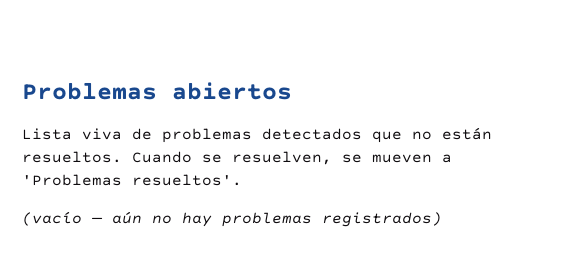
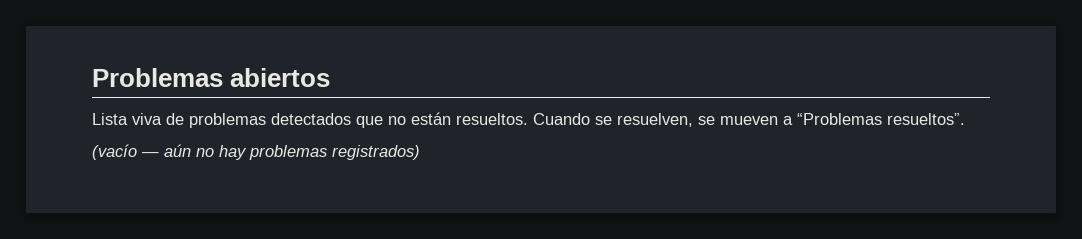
- Cuando se resuelven, se mueven a 'Problemas resueltos'.
+ Cuando se resuelven, se mueven a “Problemas resueltos”.

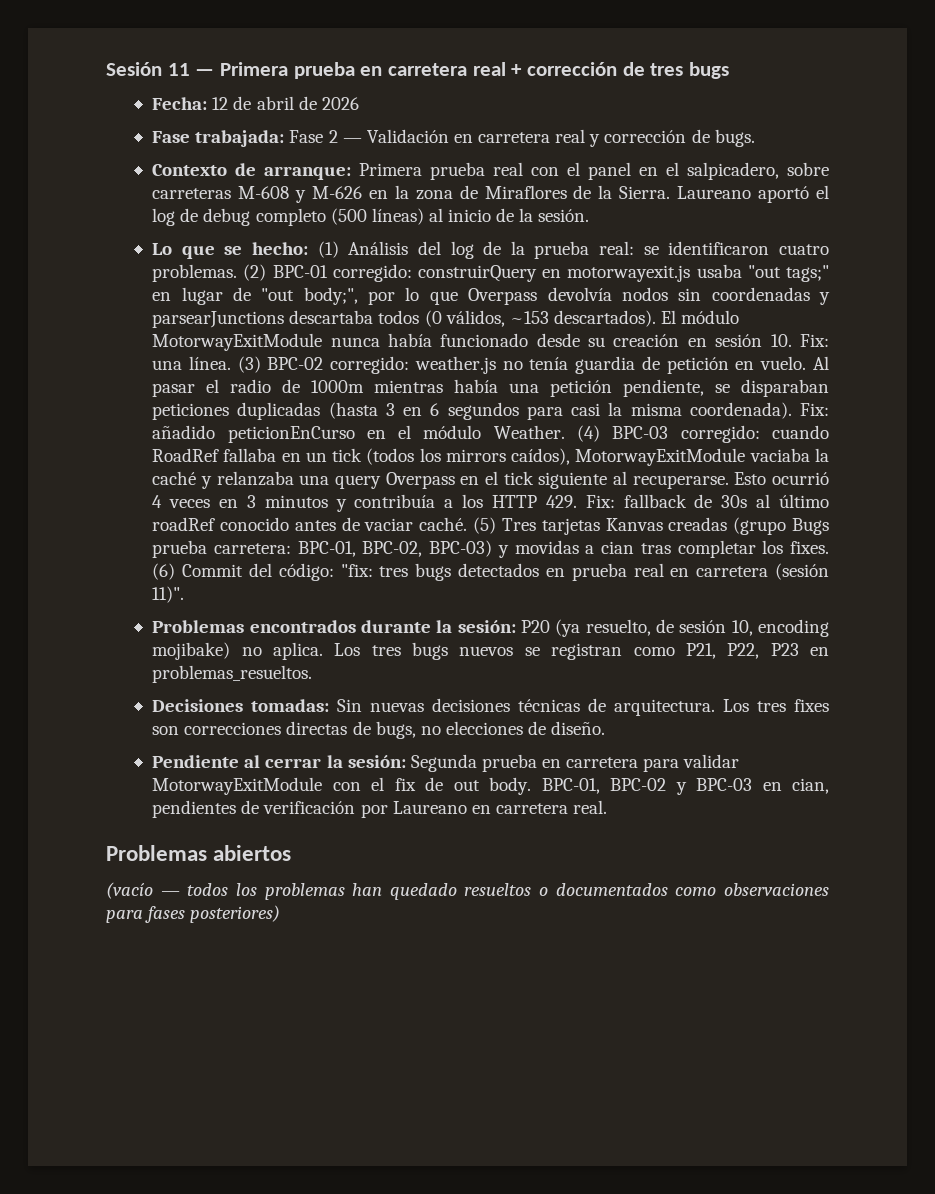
+ Sesión 11 — Primera prueba en carretera real + corrección de tres bugs
+ Fecha: 12 de abril de 2026
+ Fase trabajada: Fase 2 — Validación en carretera real y corrección de bugs.
+ Contexto de arranque: Primera prueba real con el panel en el salpicadero, sobre carreteras M-608 y M-626 en la zona de Miraflores de la Sierra. Laureano aportó el log de debug completo (500 líneas) al inicio de la sesión.
+ Lo que se hecho: (1) Análisis del log de la prueba real: se identificaron cuatro problemas. (2) BPC-01 corregido: construirQuery en motorwayexit.js usaba "out tags;" en lugar de "out body;", por lo que Overpass devolvía nodos sin coordenadas y parsearJunctions descartaba todos (0 válidos, ~153 descartados). El módulo MotorwayExitModule nunca había funcionado desde su creación en sesión 10. Fix: una línea. (3) BPC-02 corregido: weather.js no tenía guardia de petición en vuelo. Al pasar el radio de 1000m mientras había una petición pendiente, se disparaban peticiones duplicadas (hasta 3 en 6 segundos para casi la misma coordenada). Fix: añadido peticionEnCurso en el módulo Weather. (4) BPC-03 corregido: cuando RoadRef fallaba en un tick (todos los mirrors caídos), MotorwayExitModule vaciaba la caché y relanzaba una query Overpass en el tick siguiente al recuperarse. Esto ocurrió 4 veces en 3 minutos y contribuía a los HTTP 429. Fix: fallback de 30s al último roadRef conocido antes de vaciar caché. (5) Tres tarjetas Kanvas creadas (grupo Bugs prueba carretera: BPC-01, BPC-02, BPC-03) y movidas a cian tras completar los fixes. (6) Commit del código: "fix: tres bugs detectados en prueba real en carretera (sesión 11)".
+ Problemas encontrados durante la sesión: P20 (ya resuelto, de sesión 10, encoding mojibake) no aplica. Los tres bugs nuevos se registran como P21, P22, P23 en problemas_resueltos.
+ Decisiones tomadas: Sin nuevas decisiones técnicas de arquitectura. Los tres fixes son correcciones directas de bugs, no elecciones de diseño.
+ Pendiente al cerrar la sesión: Segunda prueba en carretera para validar MotorwayExitModule con el fix de out body. BPC-01, BPC-02 y BPC-03 en cian, pendientes de verificación por Laureano en carretera real.
  Problemas abiertos
- Lista viva de problemas detectados que no están resueltos. Cuando se resuelven, se mueven a “Problemas resueltos”.
- (vacío — aún no hay problemas registrados)
+ (vacío — todos los problemas han quedado resueltos o documentados como observaciones para fases posteriores)

